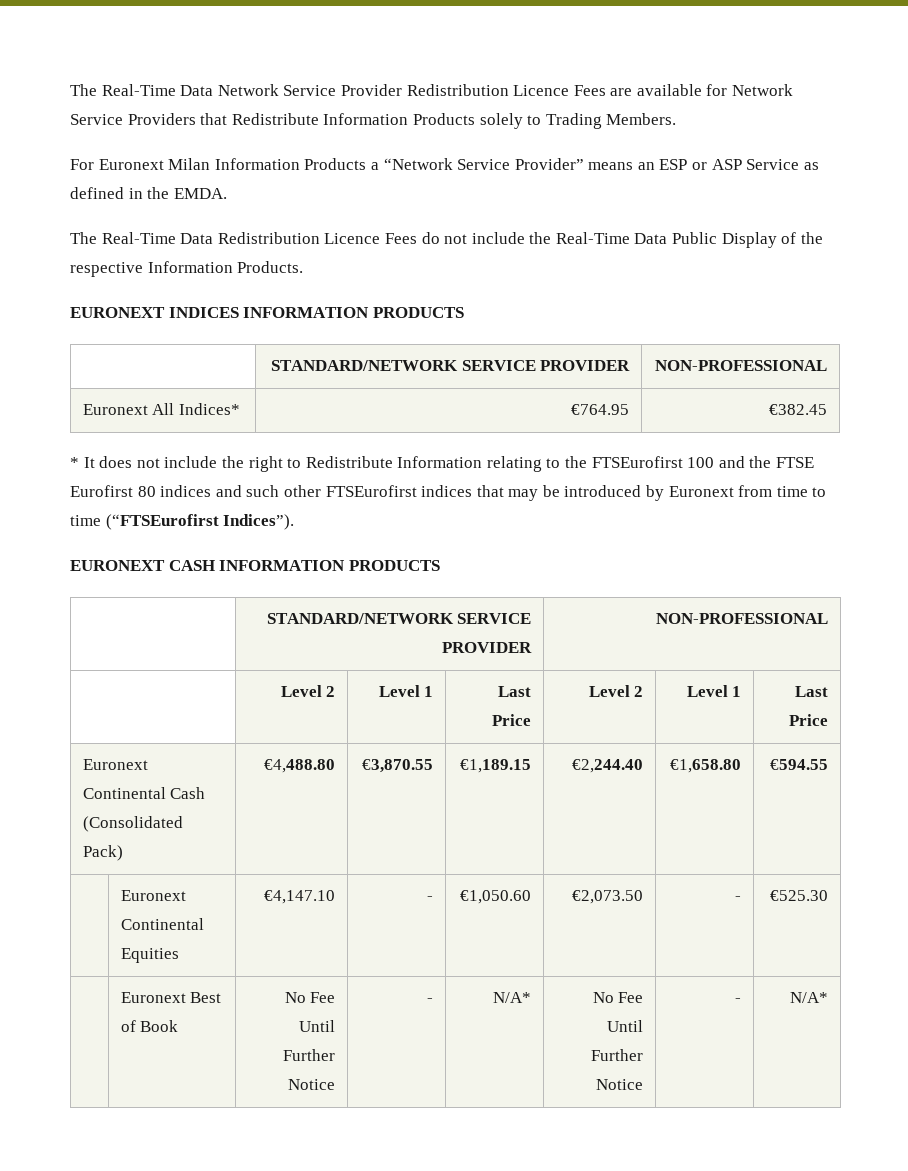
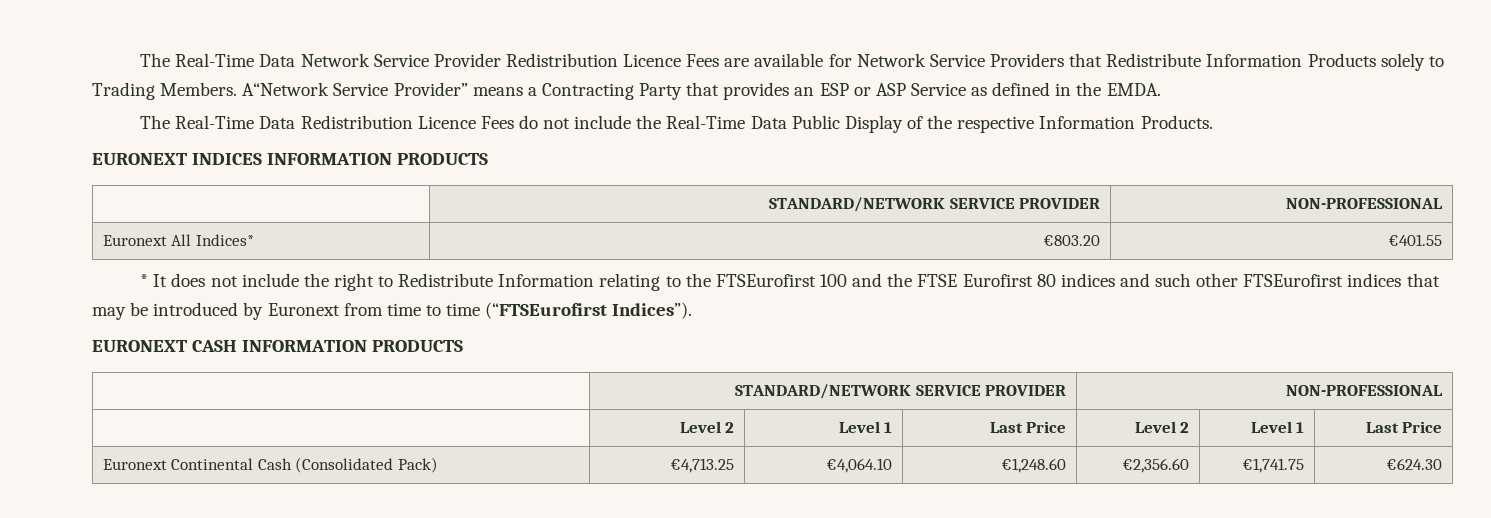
- The Real-Time Data Network Service Provider Redistribution Licence Fees are available for Network Service Providers that Redistribute Information Products solely to Trading Members.
- For Euronext Milan Information Products a “Network Service Provider” means an ESP or ASP Service as defined in the EMDA.
+ The Real-Time Data Network Service Provider Redistribution Licence Fees are available for Network Service Providers that Redistribute Information Products solely to Trading Members. A“Network Service Provider” means a Contracting Party that provides an ESP or ASP Service as defined in the EMDA.
- Euronext All Indices* | €764.95 | €382.45
+ Euronext All Indices* | €803.20 | €401.55
- Euronext Continental Cash (Consolidated Pack) | €4,488.80 | €3,870.55 | €1,189.15 | €2,244.40 | €1,658.80 | €594.55
- | Euronext Continental Equities | €4,147.10 | - | €1,050.60 | €2,073.50 | - | €525.30
- | Euronext Best of Book | No Fee Until Further Notice | - | N/A* | No Fee Until Further Notice | - | N/A*
+ Euronext Continental Cash (Consolidated Pack) | €4,713.25 | €4,064.10 | €1,248.60 | €2,356.60 | €1,741.75 | €624.30

